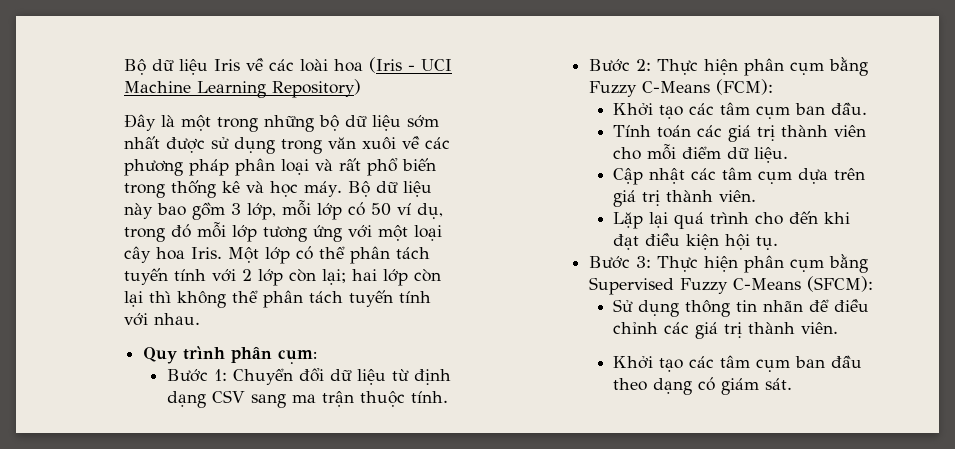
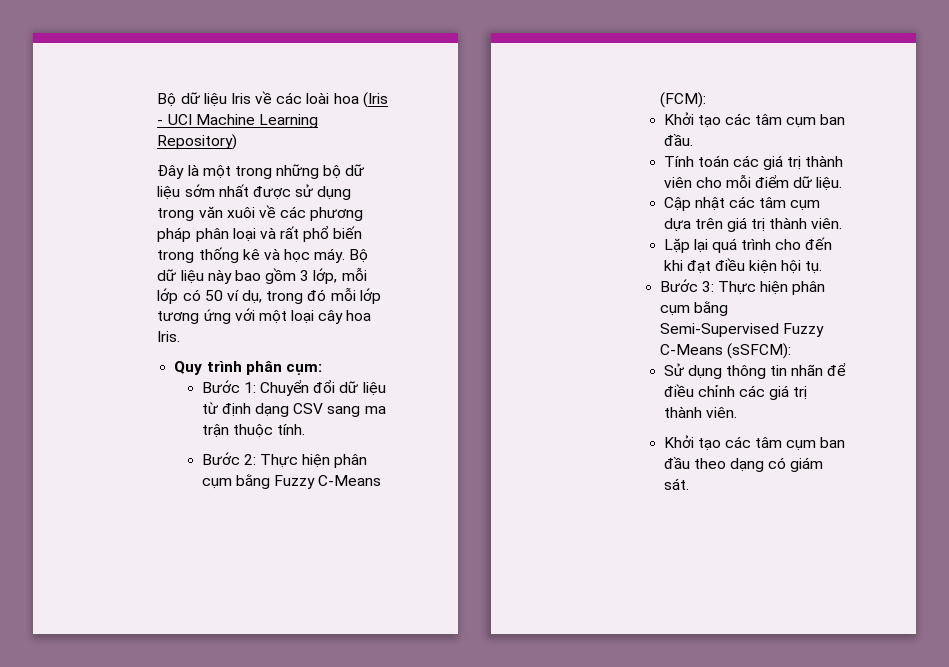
- Một lớp có thể phân tách tuyến tính với 2 lớp còn lại; hai lớp còn lại thì không thể phân tách tuyến tính với nhau.
- Bước 3: Thực hiện phân cụm bằng Supervised Fuzzy C-Means (SFCM):
+ Bước 3: Thực hiện phân cụm bằng Semi-Supervised Fuzzy C-Means (sSFCM):

